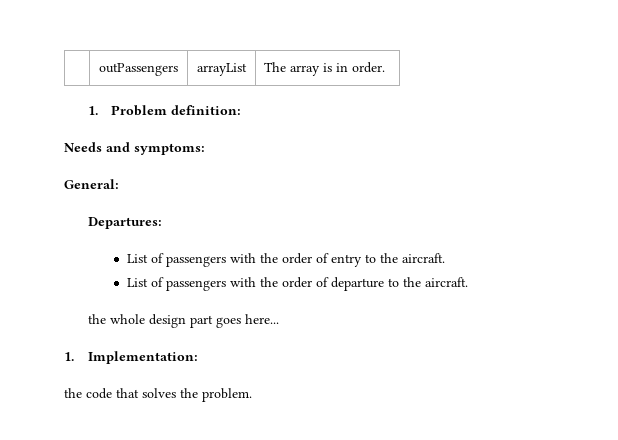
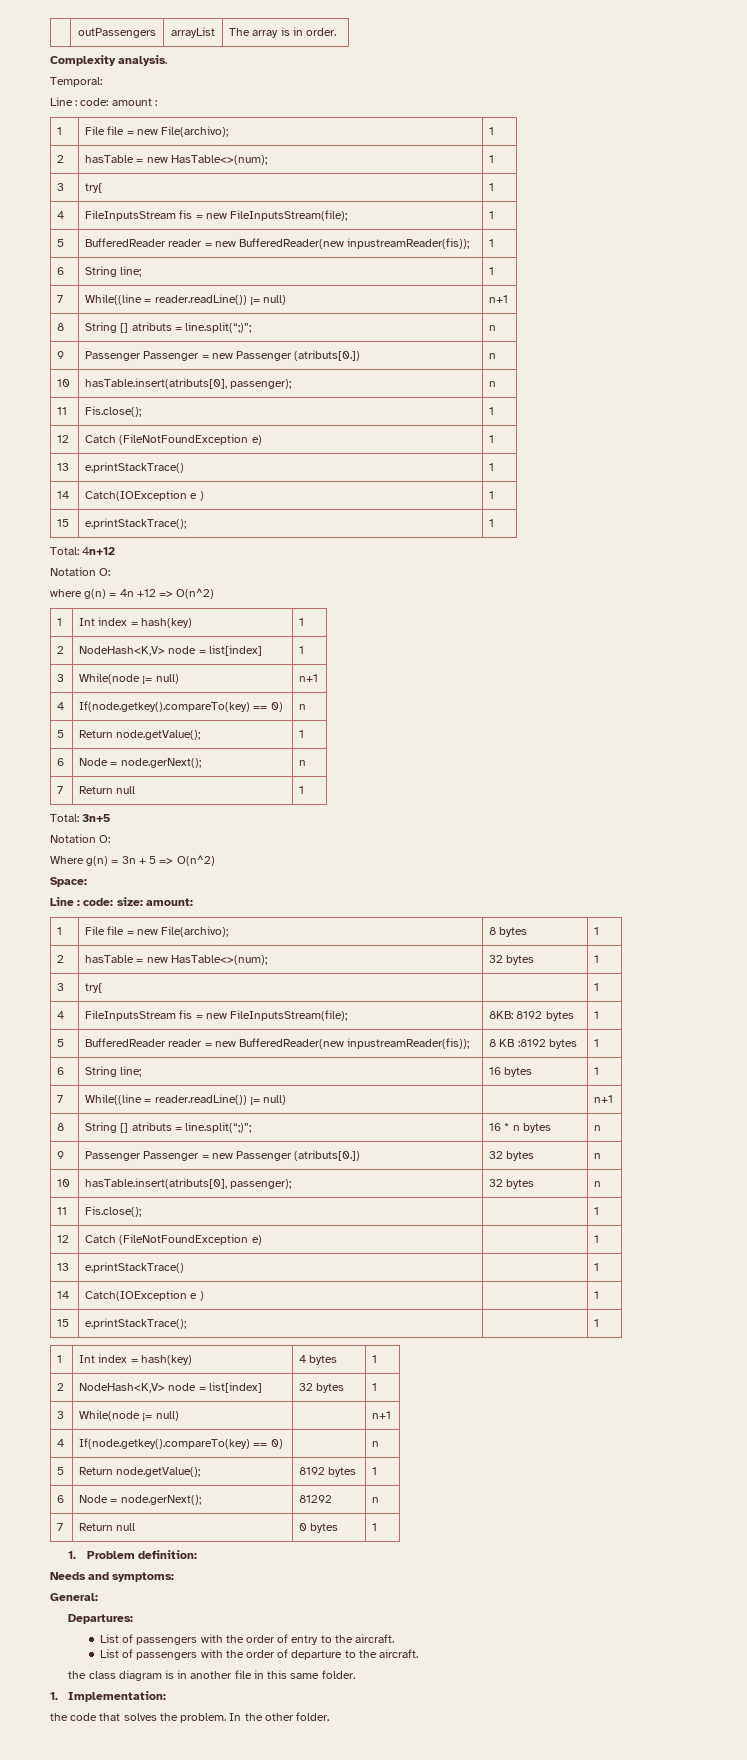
+ Complexity analysis.
+ Temporal:
+ Line : code: amount :
+ 1 | File file = new File(archivo); | 1
+ 2 | hasTable = new HasTable<>(num); | 1
+ 3 | try{ | 1
+ 4 | FileInputsStream fis = new FileInputsStream(file); | 1
+ 5 | BufferedReader reader = new BufferedReader(new inpustreamReader(fis)); | 1
+ 6 | String line; | 1
+ 7 | While((line = reader.readLine()) ¡= null) | n+1
+ 8 | String [] atributs = line.split(“;)”; | n
+ 9 | Passenger Passenger = new Passenger (atributs[0.]) | n
+ 10 | hasTable.insert(atributs[0], passenger); | n
+ 11 | Fis.close(); | 1
+ 12 | Catch (FileNotFoundException e) | 1
+ 13 | e.printStackTrace() | 1
+ 14 | Catch(IOException e ) | 1
+ 15 | e.printStackTrace(); | 1
+ Total: 4n+12
+ Notation O:
+ where g(n) = 4n +12 => O(n^2)
+ 1 | Int index = hash(key) | 1
+ 2 | NodeHash<K,V> node = list[index] | 1
+ 3 | While(node ¡= null) | n+1
+ 4 | If(node.getkey().compareTo(key) == 0) | n
+ 5 | Return node.getValue(); | 1
+ 6 | Node = node.gerNext(); | n
+ 7 | Return null | 1
+ Total: 3n+5
+ Notation O:
+ Where g(n) = 3n + 5 => O(n^2)
+ Space:
+ Line : code: size: amount:
+ 1 | File file = new File(archivo); | 8 bytes | 1
+ 2 | hasTable = new HasTable<>(num); | 32 bytes | 1
+ 3 | try{ | | 1
+ 4 | FileInputsStream fis = new FileInputsStream(file); | 8KB: 8192 bytes | 1
+ 5 | BufferedReader reader = new BufferedReader(new inpustreamReader(fis)); | 8 KB :8192 bytes | 1
+ 6 | String line; | 16 bytes | 1
+ 7 | While((line = reader.readLine()) ¡= null) | | n+1
+ 8 | String [] atributs = line.split(“;)”; | 16 * n bytes | n
+ 9 | Passenger Passenger = new Passenger (atributs[0.]) | 32 bytes | n
+ 10 | hasTable.insert(atributs[0], passenger); | 32 bytes | n
+ 11 | Fis.close(); | | 1
+ 12 | Catch (FileNotFoundException e) | | 1
+ 13 | e.printStackTrace() | | 1
+ 14 | Catch(IOException e ) | | 1
+ 15 | e.printStackTrace(); | | 1
+ 1 | Int index = hash(key) | 4 bytes | 1
+ 2 | NodeHash<K,V> node = list[index] | 32 bytes | 1
+ 3 | While(node ¡= null) | | n+1
+ 4 | If(node.getkey().compareTo(key) == 0) | | n
+ 5 | Return node.getValue(); | 8192 bytes | 1
+ 6 | Node = node.gerNext(); | 81292 | n
+ 7 | Return null | 0 bytes | 1
- the whole design part goes here...
+ the class diagram is in another file in this same folder.
+ In the other folder.

